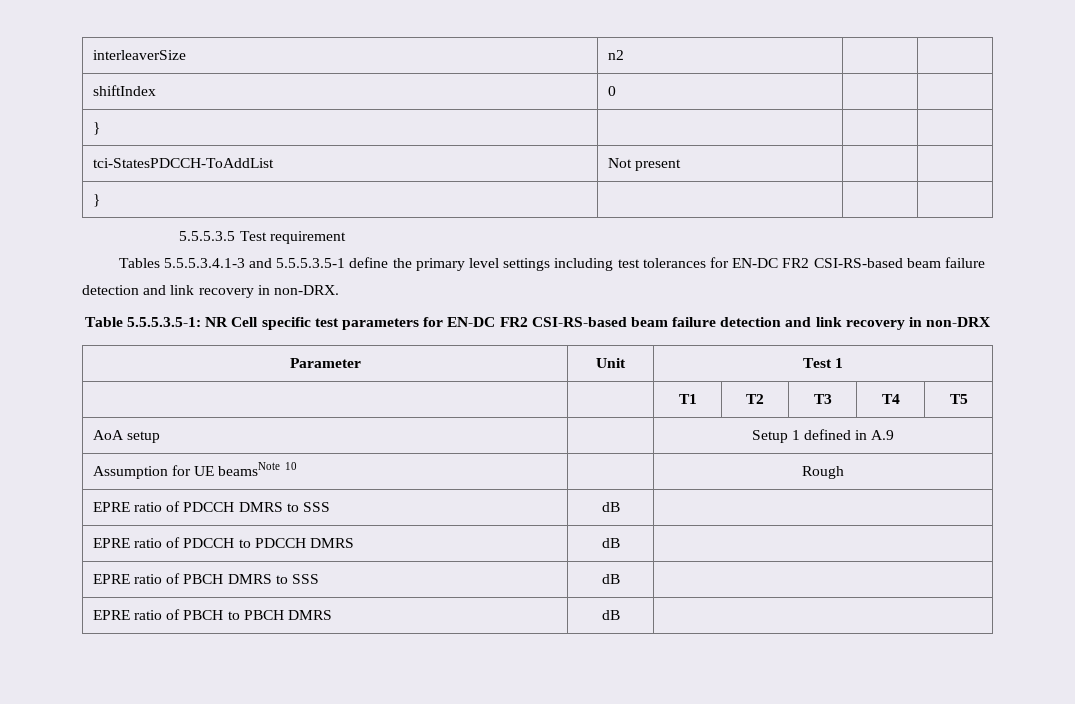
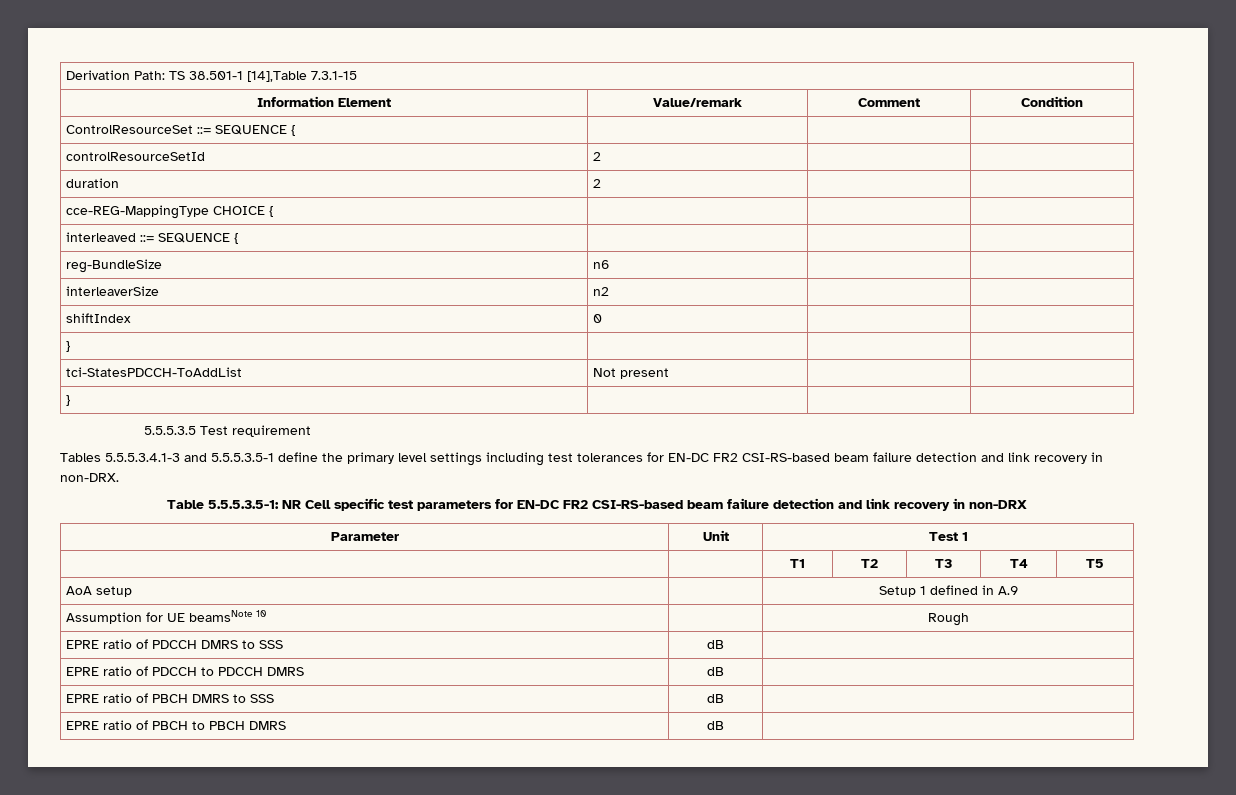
+ Derivation Path: TS 38.501-1 [14],Table 7.3.1-15
+ Information Element | Value/remark | Comment | Condition
+ ControlResourceSet ::= SEQUENCE { | | |
+ controlResourceSetId | 2 | |
+ duration | 2 | |
+ cce-REG-MappingType CHOICE { | | |
+ interleaved ::= SEQUENCE { | | |
+ reg-BundleSize | n6 | |

